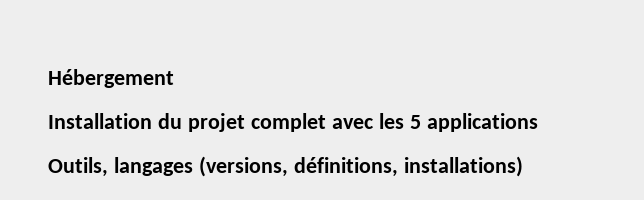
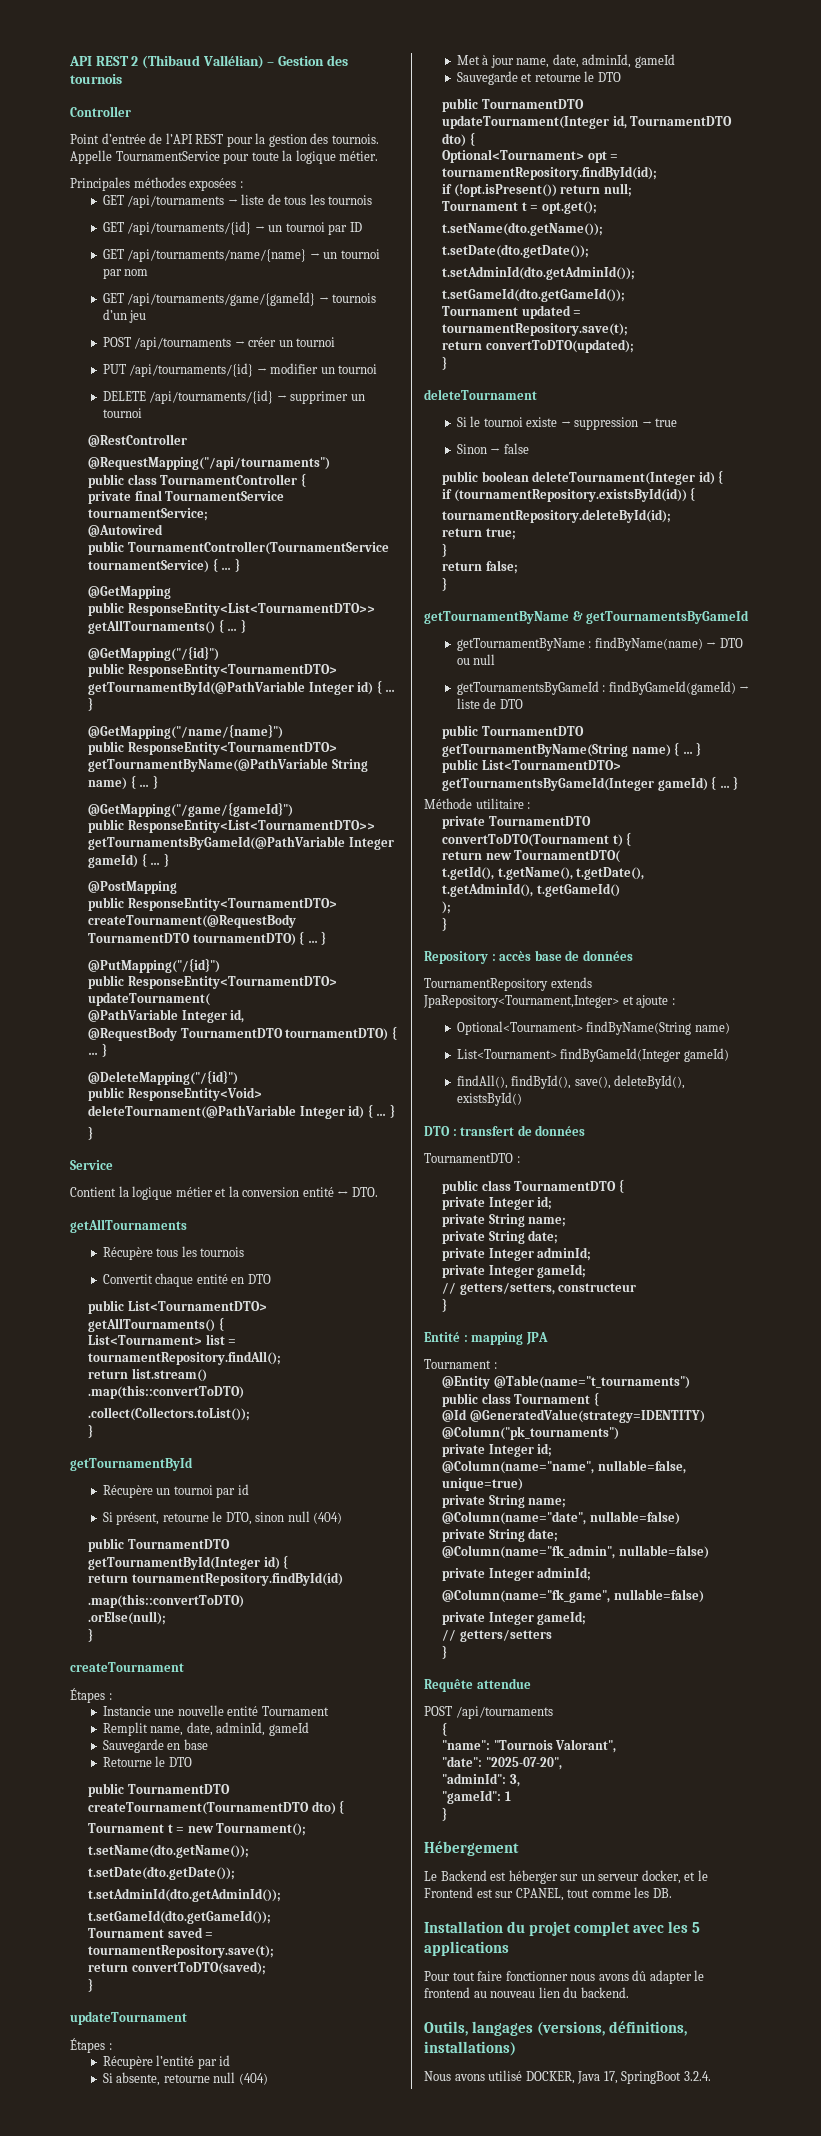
+ API REST 2 (Thibaud Vallélian) – Gestion des tournois
+ Controller
+ Point d’entrée de l’API REST pour la gestion des tournois. Appelle TournamentService pour toute la logique métier.
+ Principales méthodes exposées :
+ GET /api/tournaments → liste de tous les tournois
+ GET /api/tournaments/{id} → un tournoi par ID
+ GET /api/tournaments/name/{name} → un tournoi par nom
+ GET /api/tournaments/game/{gameId} → tournois d’un jeu
+ POST /api/tournaments → créer un tournoi
+ PUT /api/tournaments/{id} → modifier un tournoi
+ DELETE /api/tournaments/{id} → supprimer un tournoi
+ @RestController
+ @RequestMapping("/api/tournaments")
+ public class TournamentController {
+ private final TournamentService tournamentService;
+ @Autowired
+ public TournamentController(TournamentService tournamentService) { … }
+ @GetMapping
+ public ResponseEntity<List<TournamentDTO>> getAllTournaments() { … }
+ @GetMapping("/{id}")
+ public ResponseEntity<TournamentDTO> getTournamentById(@PathVariable Integer id) { … }
+ @GetMapping("/name/{name}")
+ public ResponseEntity<TournamentDTO> getTournamentByName(@PathVariable String name) { … }
+ @GetMapping("/game/{gameId}")
+ public ResponseEntity<List<TournamentDTO>> getTournamentsByGameId(@PathVariable Integer gameId) { … }
+ @PostMapping
+ public ResponseEntity<TournamentDTO> createTournament(@RequestBody TournamentDTO tournamentDTO) { … }
+ @PutMapping("/{id}")
+ public ResponseEntity<TournamentDTO> updateTournament(
+ @PathVariable Integer id,
+ @RequestBody TournamentDTO tournamentDTO) { … }
+ @DeleteMapping("/{id}")
+ public ResponseEntity<Void> deleteTournament(@PathVariable Integer id) { … }
+ }
+ Service
+ Contient la logique métier et la conversion entité ↔ DTO.
+ getAllTournaments
+ Récupère tous les tournois
+ Convertit chaque entité en DTO
+ public List<TournamentDTO> getAllTournaments() {
+ List<Tournament> list = tournamentRepository.findAll();
+ return list.stream()
+ .map(this::convertToDTO)
+ .collect(Collectors.toList());
+ }
+ getTournamentById
+ Récupère un tournoi par id
+ Si présent, retourne le DTO, sinon null (404)
+ public TournamentDTO getTournamentById(Integer id) {
+ return tournamentRepository.findById(id)
+ .map(this::convertToDTO)
+ .orElse(null);
+ }
+ createTournament
+ Étapes :
+ Instancie une nouvelle entité Tournament
+ Remplit name, date, adminId, gameId
+ Sauvegarde en base
+ Retourne le DTO
+ public TournamentDTO createTournament(TournamentDTO dto) {
+ Tournament t = new Tournament();
+ t.setName(dto.getName());
+ t.setDate(dto.getDate());
+ t.setAdminId(dto.getAdminId());
+ t.setGameId(dto.getGameId());
+ Tournament saved = tournamentRepository.save(t);
+ return convertToDTO(saved);
+ }
+ updateTournament
+ Étapes :
+ Récupère l’entité par id
+ Si absente, retourne null (404)
+ Met à jour name, date, adminId, gameId
+ Sauvegarde et retourne le DTO
+ public TournamentDTO updateTournament(Integer id, TournamentDTO dto) {
+ Optional<Tournament> opt = tournamentRepository.findById(id);
+ if (!opt.isPresent()) return null;
+ Tournament t = opt.get();
+ t.setName(dto.getName());
+ t.setDate(dto.getDate());
+ t.setAdminId(dto.getAdminId());
+ t.setGameId(dto.getGameId());
+ Tournament updated = tournamentRepository.save(t);
+ return convertToDTO(updated);
+ }
+ deleteTournament
+ Si le tournoi existe → suppression → true
+ Sinon → false
+ public boolean deleteTournament(Integer id) {
+ if (tournamentRepository.existsById(id)) {
+ tournamentRepository.deleteById(id);
+ return true;
+ }
+ return false;
+ }
+ getTournamentByName & getTournamentsByGameId
+ getTournamentByName : findByName(name) → DTO ou null
+ getTournamentsByGameId : findByGameId(gameId) → liste de DTO
+ public TournamentDTO getTournamentByName(String name) { … }
+ public List<TournamentDTO> getTournamentsByGameId(Integer gameId) { … }
+ Méthode utilitaire :
+ private TournamentDTO convertToDTO(Tournament t) {
+ return new TournamentDTO(
+ t.getId(), t.getName(), t.getDate(),
+ t.getAdminId(), t.getGameId()
+ );
+ }
+ Repository : accès base de données
+ TournamentRepository extends JpaRepository<Tournament,Integer> et ajoute :
+ Optional<Tournament> findByName(String name)
+ List<Tournament> findByGameId(Integer gameId)
+ findAll(), findById(), save(), deleteById(), existsById()
+ DTO : transfert de données
+ TournamentDTO :
+ public class TournamentDTO {
+ private Integer id;
+ private String name;
+ private String date;
+ private Integer adminId;
+ private Integer gameId;
+ // getters/setters, constructeur
+ }
+ Entité : mapping JPA
+ Tournament :
+ @Entity @Table(name="t_tournaments")
+ public class Tournament {
+ @Id @GeneratedValue(strategy=IDENTITY) @Column("pk_tournaments")
+ private Integer id;
+ @Column(name="name", nullable=false, unique=true)
+ private String name;
+ @Column(name="date", nullable=false)
+ private String date;
+ @Column(name="fk_admin", nullable=false)
+ private Integer adminId;
+ @Column(name="fk_game", nullable=false)
+ private Integer gameId;
+ // getters/setters
+ }
+ Requête attendue
+ POST /api/tournaments
+ {
+ "name": "Tournois Valorant",
+ "date": "2025-07-20",
+ "adminId": 3,
+ "gameId": 1
+ }
  Hébergement
+ Le Backend est héberger sur un serveur docker, et le Frontend est sur CPANEL, tout comme les DB.
+ Pour tout faire fonctionner nous avons dû adapter le frontend au nouveau lien du backend.
+ Nous avons utilisé DOCKER, Java 17, SpringBoot 3.2.4.

